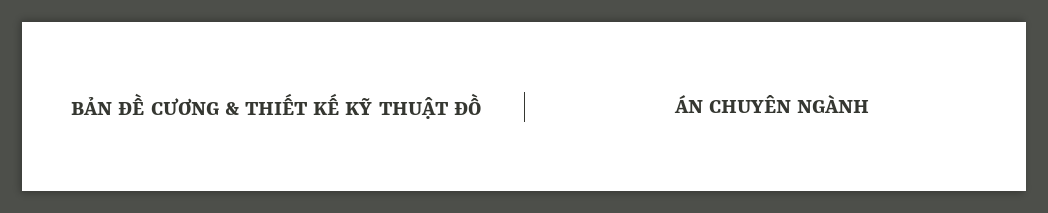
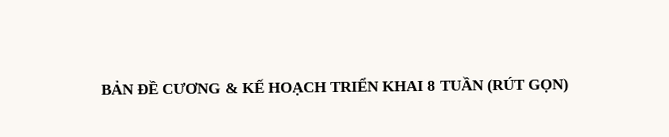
- BẢN ĐỀ CƯƠNG & THIẾT KẾ KỸ THUẬT ĐỒ ÁN CHUYÊN NGÀNH
+ BẢN ĐỀ CƯƠNG & KẾ HOẠCH TRIỂN KHAI 8 TUẦN (RÚT GỌN)

